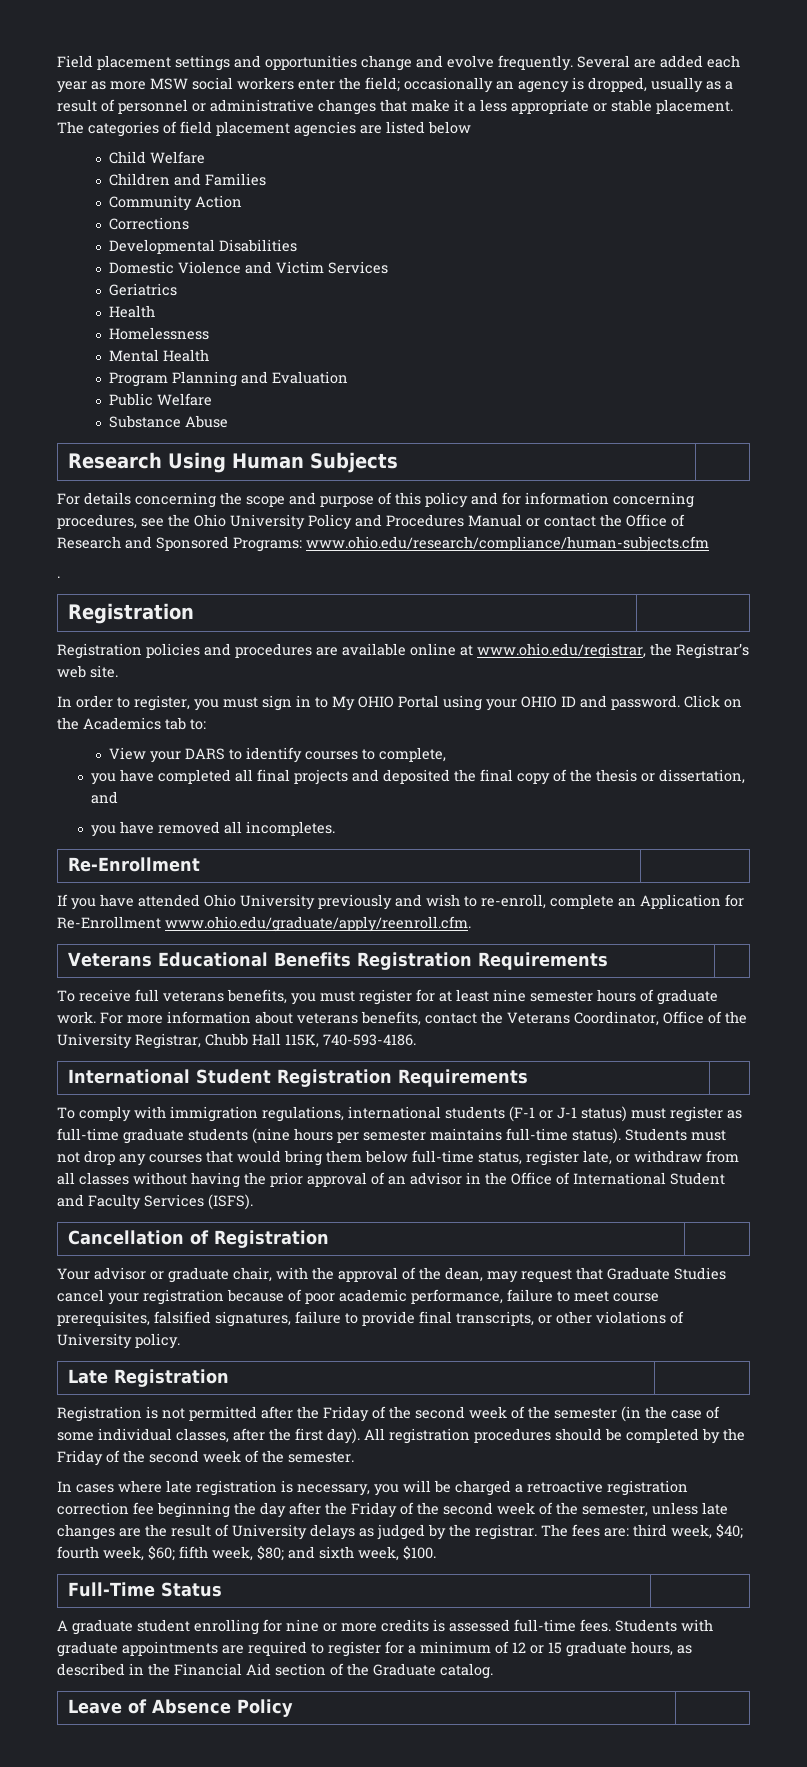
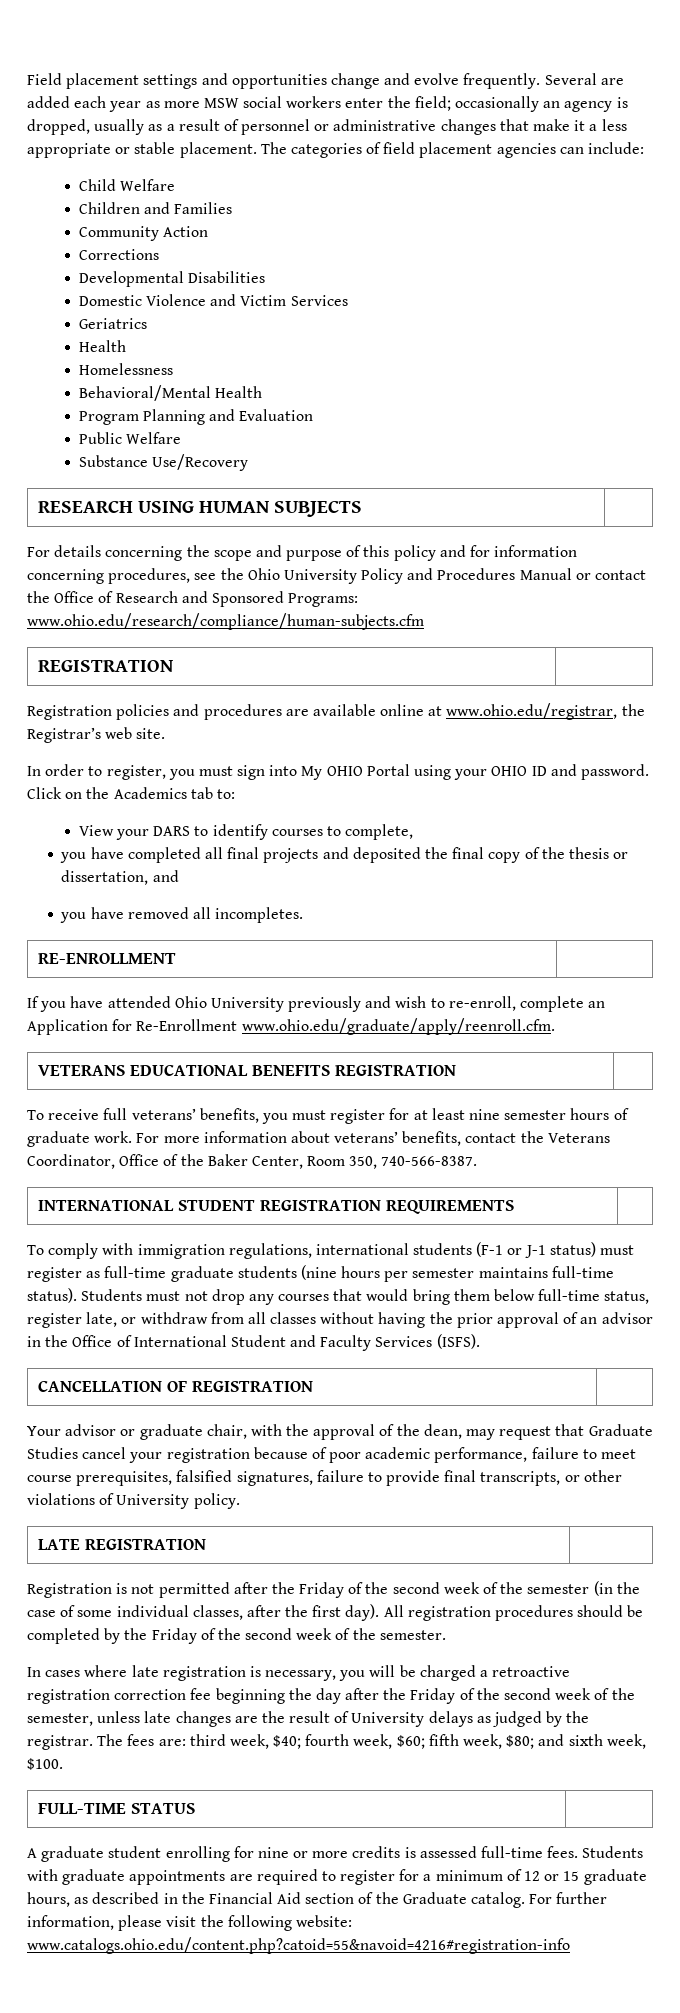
- The categories of field placement agencies are listed below
+ The categories of field placement agencies can include:
- Mental Health
+ Behavioral/Mental Health
- Substance Abuse
- Research Using Human Subjects |
+ Substance Use/Recovery
+ RESEARCH USING HUMAN SUBJECTS |
  For details concerning the scope and purpose of this policy and for information concerning procedures, see the Ohio University Policy and Procedures Manual or contact the Office of Research and Sponsored Programs: www.ohio.edu/research/compliance/human-subjects.cfm
- .
- Registration |
+ REGISTRATION |
- In order to register, you must sign in to My OHIO Portal using your OHIO ID and password.
+ In order to register, you must sign into My OHIO Portal using your OHIO ID and password.
- Re-Enrollment |
+ RE-ENROLLMENT |
- Veterans Educational Benefits Registration Requirements |
+ VETERANS EDUCATIONAL BENEFITS REGISTRATION |
- To receive full veterans benefits, you must register for at least nine semester hours of graduate work.
+ To receive full veterans’ benefits, you must register for at least nine semester hours of graduate work.
- For more information about veterans benefits, contact the Veterans Coordinator, Office of the University Registrar, Chubb Hall 115K, 740-593-4186.
- International Student Registration Requirements |
+ For more information about veterans’ benefits, contact the Veterans Coordinator, Office of the Baker Center, Room 350, 740-566-8387.
+ INTERNATIONAL STUDENT REGISTRATION REQUIREMENTS |
- Cancellation of Registration |
+ CANCELLATION OF REGISTRATION |
- Late Registration |
+ LATE REGISTRATION |
- Full-Time Status |
+ FULL-TIME STATUS |
- Students with graduate appointments are required to register for a minimum of 12 or 15 graduate hours, as described in the Financial Aid section of the Graduate catalog.
- Leave of Absence Policy |
+ Students with graduate appointments are required to register for a minimum of 12 or 15 graduate hours, as described in the Financial Aid section of the Graduate catalog. For further information, please visit the following website: www.catalogs.ohio.edu/content.php?catoid=55&navoid=4216#registration-info

